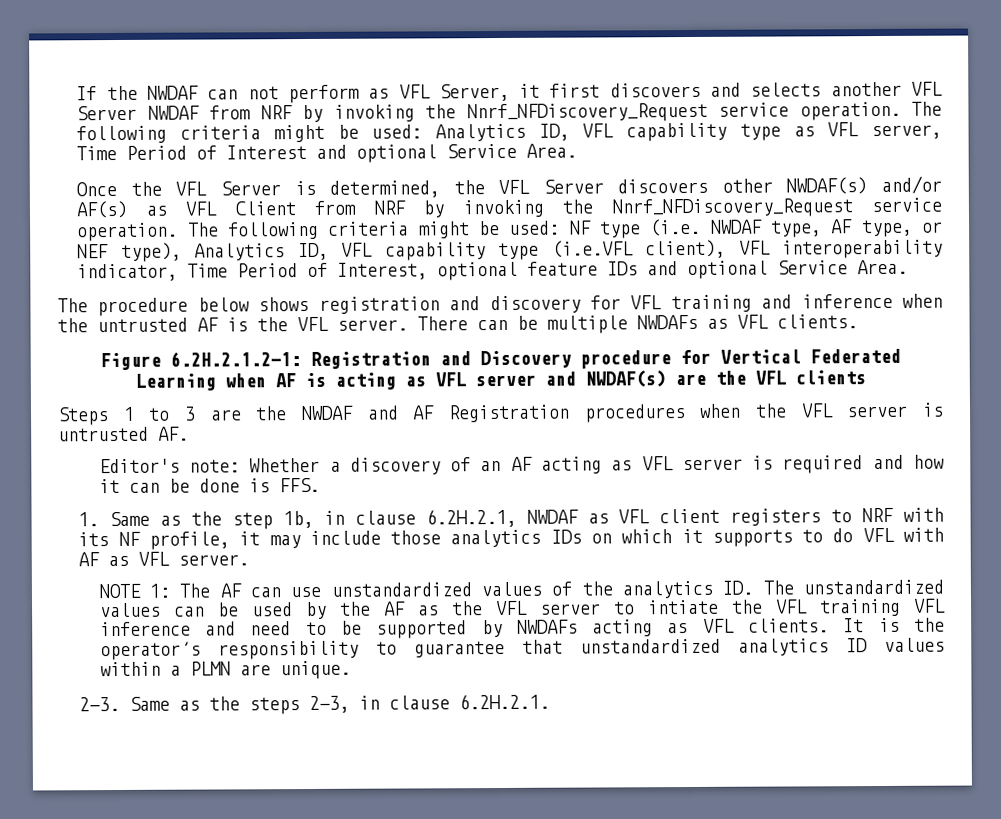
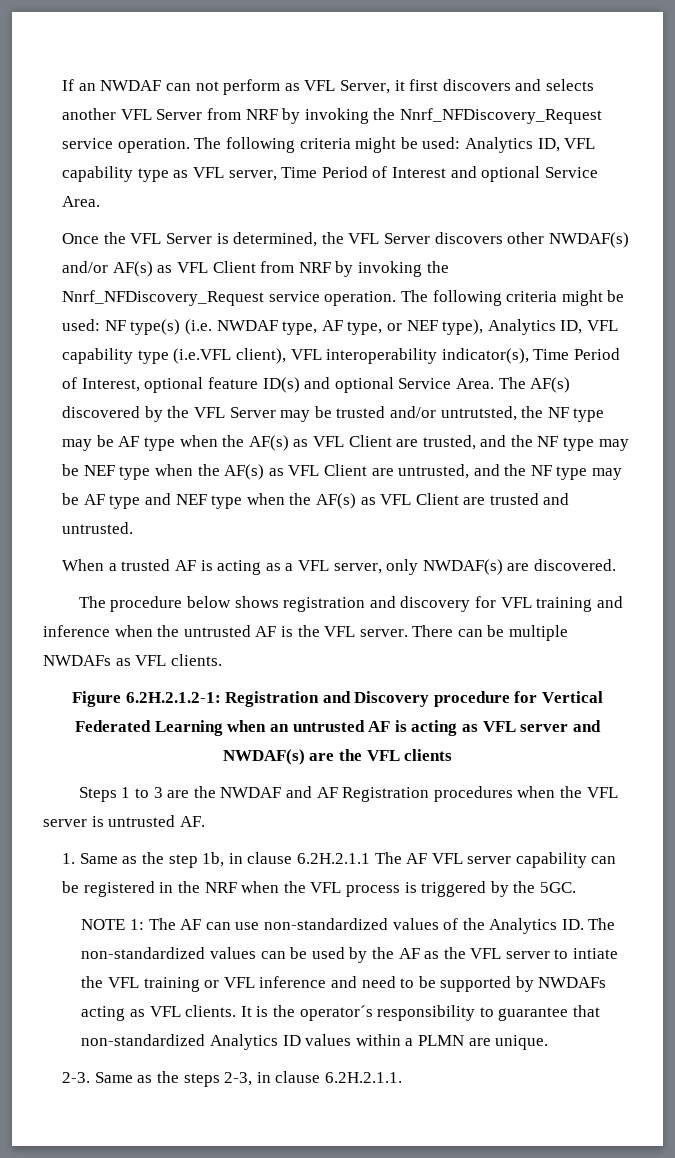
- If the NWDAF can not perform as VFL Server, it first discovers and selects another VFL Server NWDAF from NRF by invoking the Nnrf_NFDiscovery_Request service operation.
+ If an NWDAF can not perform as VFL Server, it first discovers and selects another VFL Server from NRF by invoking the Nnrf_NFDiscovery_Request service operation.
- The following criteria might be used: NF type (i.e. NWDAF type, AF type, or NEF type), Analytics ID, VFL capability type (i.e.VFL client), VFL interoperability indicator, Time Period of Interest, optional feature IDs and optional Service Area.
+ The following criteria might be used: NF type(s) (i.e. NWDAF type, AF type, or NEF type), Analytics ID, VFL capability type (i.e.VFL client), VFL interoperability indicator(s), Time Period of Interest, optional feature ID(s) and optional Service Area. The AF(s) discovered by the VFL Server may be trusted and/or untrutsted, the NF type may be AF type when the AF(s) as VFL Client are trusted, and the NF type may be NEF type when the AF(s) as VFL Client are untrusted, and the NF type may be AF type and NEF type when the AF(s) as VFL Client are trusted and untrusted.
+ When a trusted AF is acting as a VFL server, only NWDAF(s) are discovered.
- Figure 6.2H.2.1.2-1: Registration and Discovery procedure for Vertical Federated Learning when AF is acting as VFL server and NWDAF(s) are the VFL clients
+ Figure 6.2H.2.1.2-1: Registration and Discovery procedure for Vertical Federated Learning when an untrusted AF is acting as VFL server and NWDAF(s) are the VFL clients
- Editor's note: Whether a discovery of an AF acting as VFL server is required and how it can be done is FFS.
- 1. Same as the step 1b, in clause 6.2H.2.1, NWDAF as VFL client registers to NRF with its NF profile, it may include those analytics IDs on which it supports to do VFL with AF as VFL server.
+ 1. Same as the step 1b, in clause 6.2H.2.1.1 The AF VFL server capability can be registered in the NRF when the VFL process is triggered by the 5GC.
- NOTE 1: The AF can use unstandardized values of the analytics ID. The unstandardized values can be used by the AF as the VFL server to intiate the VFL training VFL inference and need to be supported by NWDAFs acting as VFL clients.
+ NOTE 1: The AF can use non-standardized values of the Analytics ID. The non-standardized values can be used by the AF as the VFL server to intiate the VFL training or VFL inference and need to be supported by NWDAFs acting as VFL clients.
- It is the operator´s responsibility to guarantee that unstandardized analytics ID values within a PLMN are unique.
+ It is the operator´s responsibility to guarantee that non-standardized Analytics ID values within a PLMN are unique.
- Same as the steps 2-3, in clause 6.2H.2.1.
+ Same as the steps 2-3, in clause 6.2H.2.1.1.

